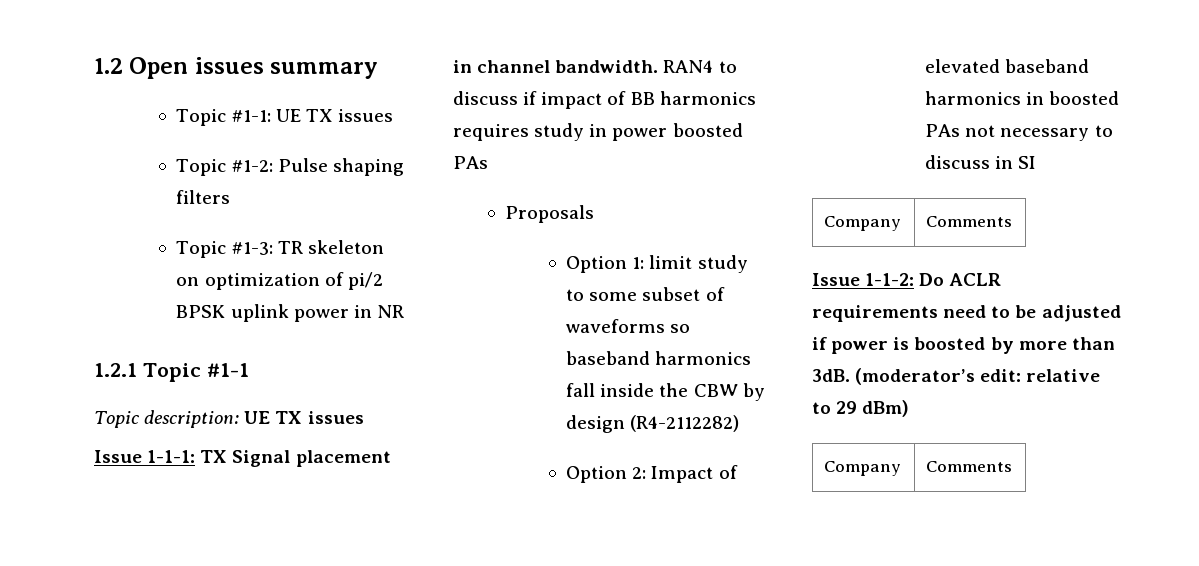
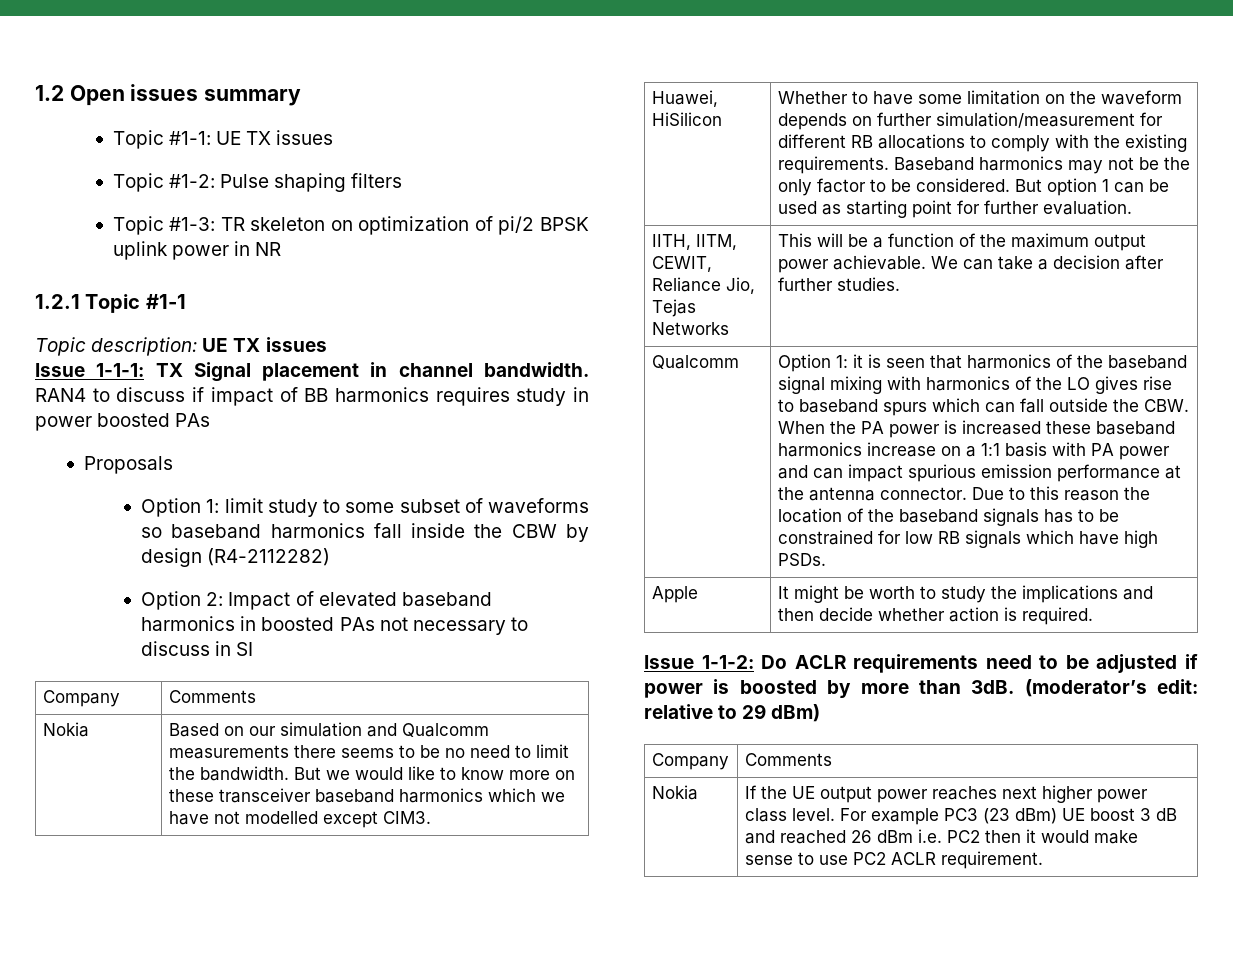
+ Nokia | Based on our simulation and Qualcomm measurements there seems to be no need to limit the bandwidth. But we would like to know more on these transceiver baseband harmonics which we have not modelled except CIM3.
+ Huawei, HiSilicon | Whether to have some limitation on the waveform depends on further simulation/measurement for different RB allocations to comply with the existing requirements. Baseband harmonics may not be the only factor to be considered. But option 1 can be used as starting point for further evaluation.
+ IITH, IITM, CEWIT, Reliance Jio, Tejas Networks | This will be a function of the maximum output power achievable. We can take a decision after further studies.
+ Qualcomm | Option 1: it is seen that harmonics of the baseband signal mixing with harmonics of the LO gives rise to baseband spurs which can fall outside the CBW. When the PA power is increased these baseband harmonics increase on a 1:1 basis with PA power and can impact spurious emission performance at the antenna connector. Due to this reason the location of the baseband signals has to be constrained for low RB signals which have high PSDs.
+ Apple | It might be worth to study the implications and then decide whether action is required.
+ Nokia | If the UE output power reaches next higher power class level. For example PC3 (23 dBm) UE boost 3 dB and reached 26 dBm i.e. PC2 then it would make sense to use PC2 ACLR requirement.

